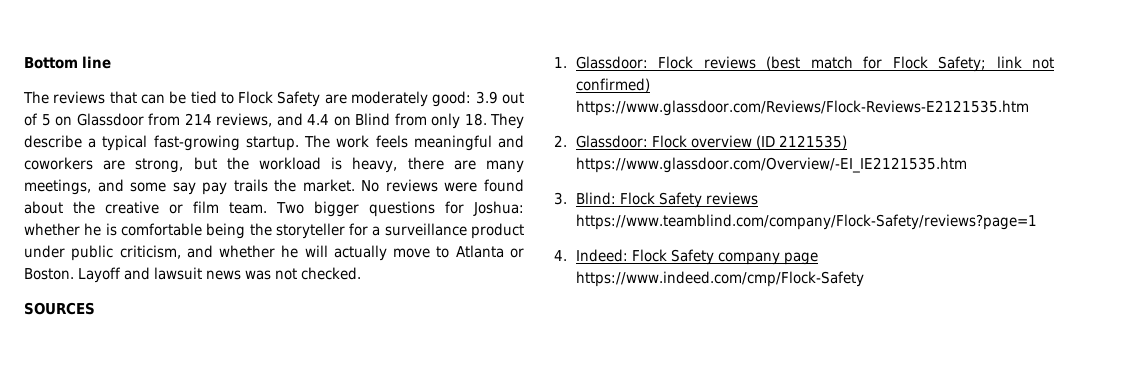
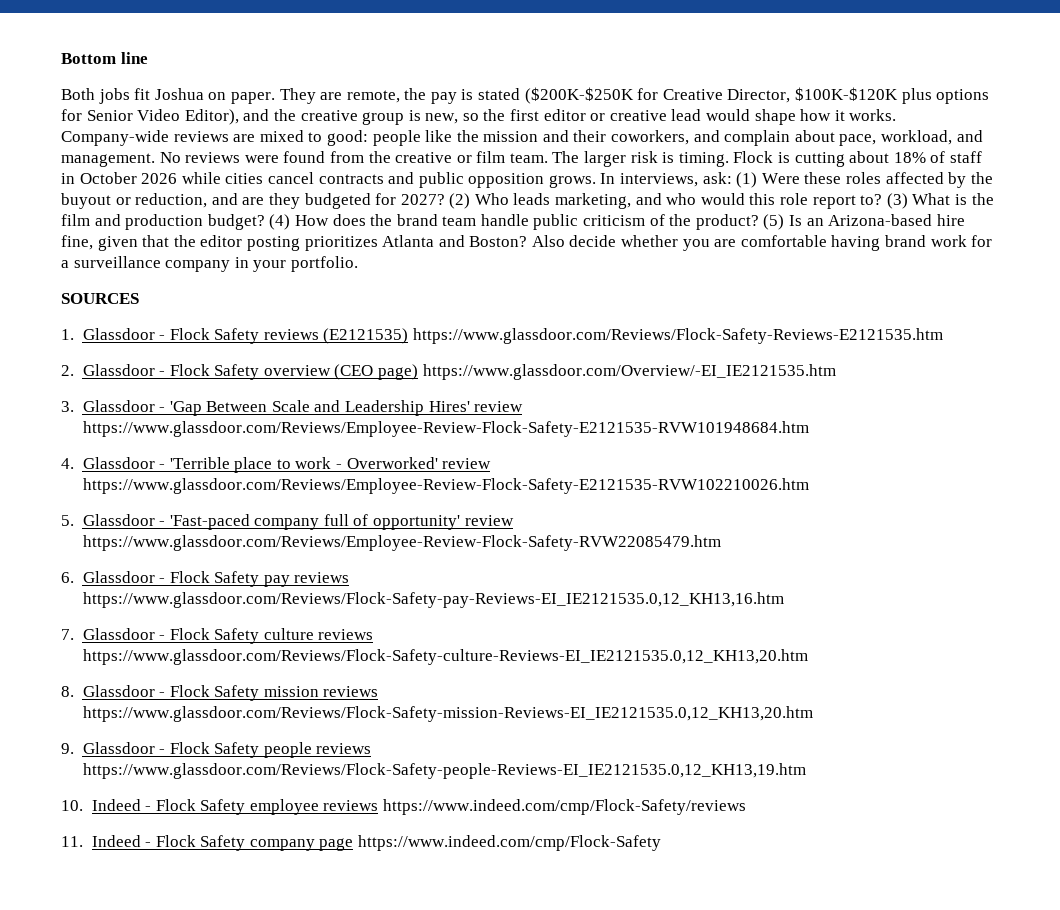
- The reviews that can be tied to Flock Safety are moderately good: 3.9 out of 5 on Glassdoor from 214 reviews, and 4.4 on Blind from only 18. They describe a typical fast-growing startup. The work feels meaningful and coworkers are strong, but the workload is heavy, there are many meetings, and some say pay trails the market.
+ Both jobs fit Joshua on paper. They are remote, the pay is stated ($200K-$250K for Creative Director, $100K-$120K plus options for Senior Video Editor), and the creative group is new, so the first editor or creative lead would shape how it works. Company-wide reviews are mixed to good: people like the mission and their coworkers, and complain about pace, workload, and management.
- No reviews were found about the creative or film team.
+ No reviews were found from the creative or film team.
- Two bigger questions for Joshua: whether he is comfortable being the storyteller for a surveillance product under public criticism, and whether he will actually move to Atlanta or Boston. Layoff and lawsuit news was not checked.
+ The larger risk is timing. Flock is cutting about 18% of staff in October 2026 while cities cancel contracts and public opposition grows. In interviews, ask: (1) Were these roles affected by the buyout or reduction, and are they budgeted for 2027? (2) Who leads marketing, and who would this role report to? (3) What is the film and production budget? (4) How does the brand team handle public criticism of the product? (5) Is an Arizona-based hire fine, given that the editor posting prioritizes Atlanta and Boston? Also decide whether you are comfortable having brand work for a surveillance company in your portfolio.
  SOURCES
- 1. Glassdoor: Flock reviews (best match for Flock Safety; link not confirmed) https://www.glassdoor.com/Reviews/Flock-Reviews-E2121535.htm
- 2. Glassdoor: Flock overview (ID 2121535) https://www.glassdoor.com/Overview/-EI_IE2121535.htm
- 3. Blind: Flock Safety reviews https://www.teamblind.com/company/Flock-Safety/reviews?page=1
- 4. Indeed: Flock Safety company page https://www.indeed.com/cmp/Flock-Safety
+ 1. Glassdoor - Flock Safety reviews (E2121535) https://www.glassdoor.com/Reviews/Flock-Safety-Reviews-E2121535.htm
+ 2. Glassdoor - Flock Safety overview (CEO page) https://www.glassdoor.com/Overview/-EI_IE2121535.htm
+ 3. Glassdoor - 'Gap Between Scale and Leadership Hires' review https://www.glassdoor.com/Reviews/Employee-Review-Flock-Safety-E2121535-RVW101948684.htm
+ 4. Glassdoor - 'Terrible place to work - Overworked' review https://www.glassdoor.com/Reviews/Employee-Review-Flock-Safety-E2121535-RVW102210026.htm
+ 5. Glassdoor - 'Fast-paced company full of opportunity' review https://www.glassdoor.com/Reviews/Employee-Review-Flock-Safety-RVW22085479.htm
+ 6. Glassdoor - Flock Safety pay reviews https://www.glassdoor.com/Reviews/Flock-Safety-pay-Reviews-EI_IE2121535.0,12_KH13,16.htm
+ 7. Glassdoor - Flock Safety culture reviews https://www.glassdoor.com/Reviews/Flock-Safety-culture-Reviews-EI_IE2121535.0,12_KH13,20.htm
+ 8. Glassdoor - Flock Safety mission reviews https://www.glassdoor.com/Reviews/Flock-Safety-mission-Reviews-EI_IE2121535.0,12_KH13,20.htm
+ 9. Glassdoor - Flock Safety people reviews https://www.glassdoor.com/Reviews/Flock-Safety-people-Reviews-EI_IE2121535.0,12_KH13,19.htm
+ 10. Indeed - Flock Safety employee reviews https://www.indeed.com/cmp/Flock-Safety/reviews
+ 11. Indeed - Flock Safety company page https://www.indeed.com/cmp/Flock-Safety

